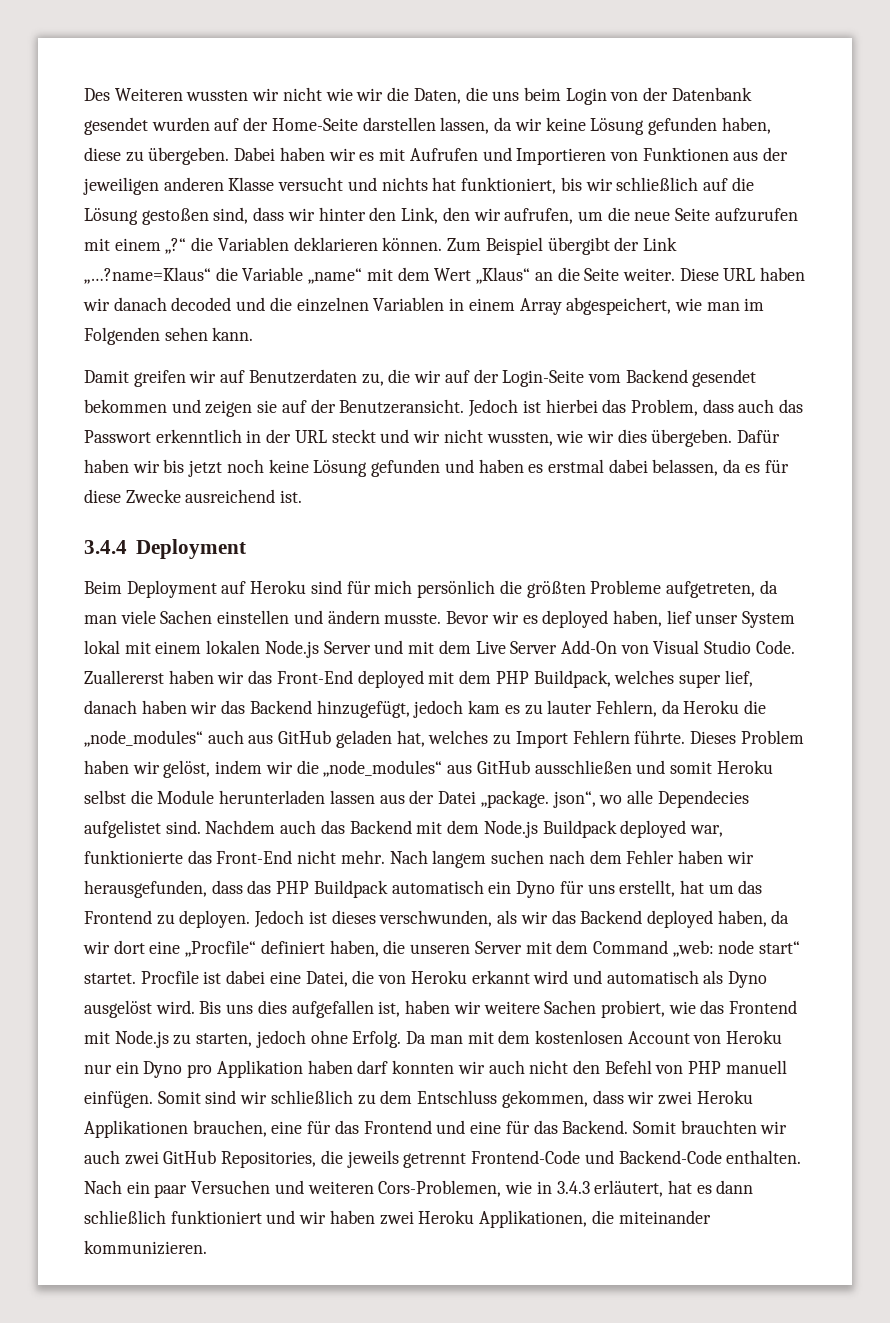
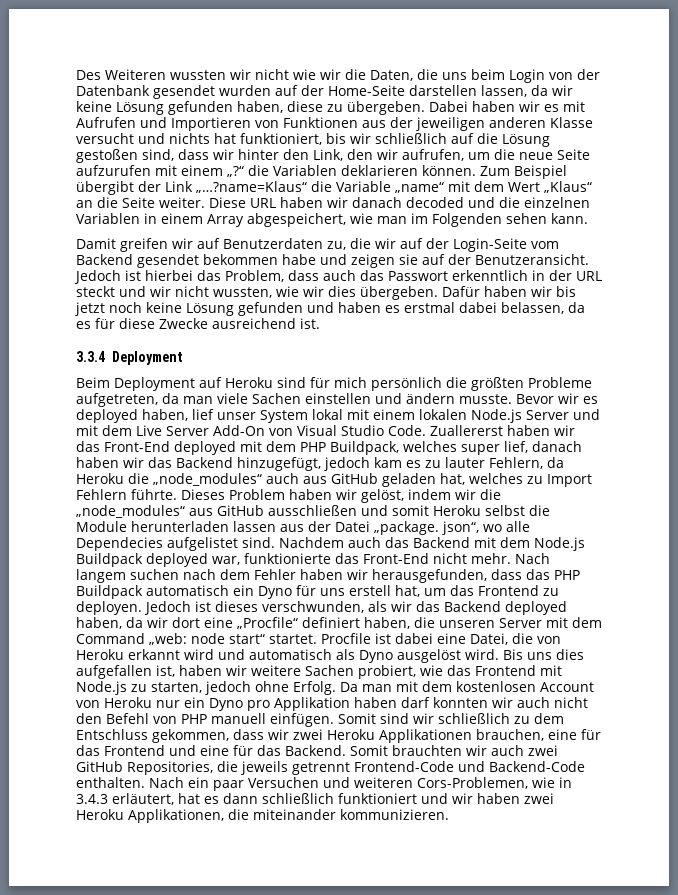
- Damit greifen wir auf Benutzerdaten zu, die wir auf der Login-Seite vom Backend gesendet bekommen und zeigen sie auf der Benutzeransicht.
+ Damit greifen wir auf Benutzerdaten zu, die wir auf der Login-Seite vom Backend gesendet bekommen habe und zeigen sie auf der Benutzeransicht.
- 3.4.4 Deployment
+ 3.3.4 Deployment
- Nach langem suchen nach dem Fehler haben wir herausgefunden, dass das PHP Buildpack automatisch ein Dyno für uns erstellt, hat um das Frontend zu deployen.
+ Nach langem suchen nach dem Fehler haben wir herausgefunden, dass das PHP Buildpack automatisch ein Dyno für uns erstell hat, um das Frontend zu deployen.

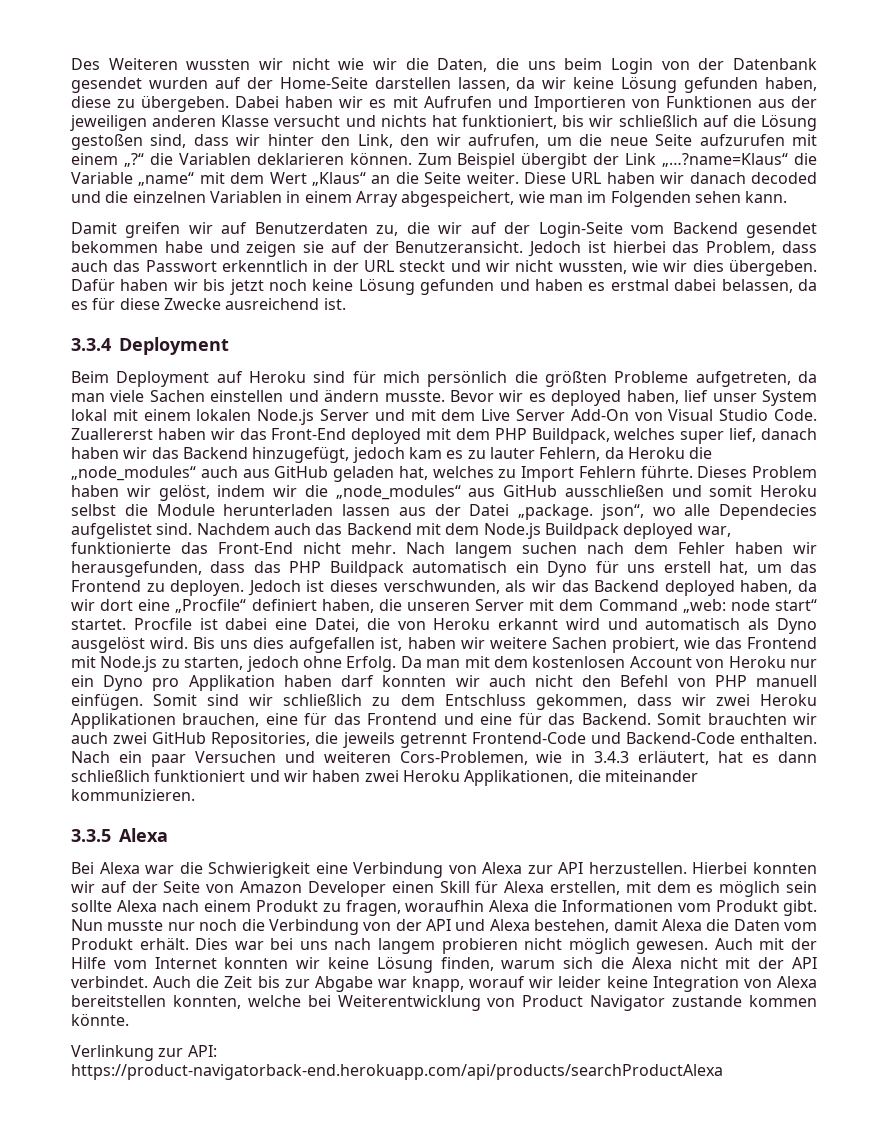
+ 3.3.5 Alexa
+ Bei Alexa war die Schwierigkeit eine Verbindung von Alexa zur API herzustellen. Hierbei konnten wir auf der Seite von Amazon Developer einen Skill für Alexa erstellen, mit dem es möglich sein sollte Alexa nach einem Produkt zu fragen, woraufhin Alexa die Informationen vom Produkt gibt. Nun musste nur noch die Verbindung von der API und Alexa bestehen, damit Alexa die Daten vom Produkt erhält. Dies war bei uns nach langem probieren nicht möglich gewesen. Auch mit der Hilfe vom Internet konnten wir keine Lösung finden, warum sich die Alexa nicht mit der API verbindet. Auch die Zeit bis zur Abgabe war knapp, worauf wir leider keine Integration von Alexa bereitstellen konnten, welche bei Weiterentwicklung von Product Navigator zustande kommen könnte.
+ Verlinkung zur API: https://product-navigatorback-end.herokuapp.com/api/products/searchProductAlexa

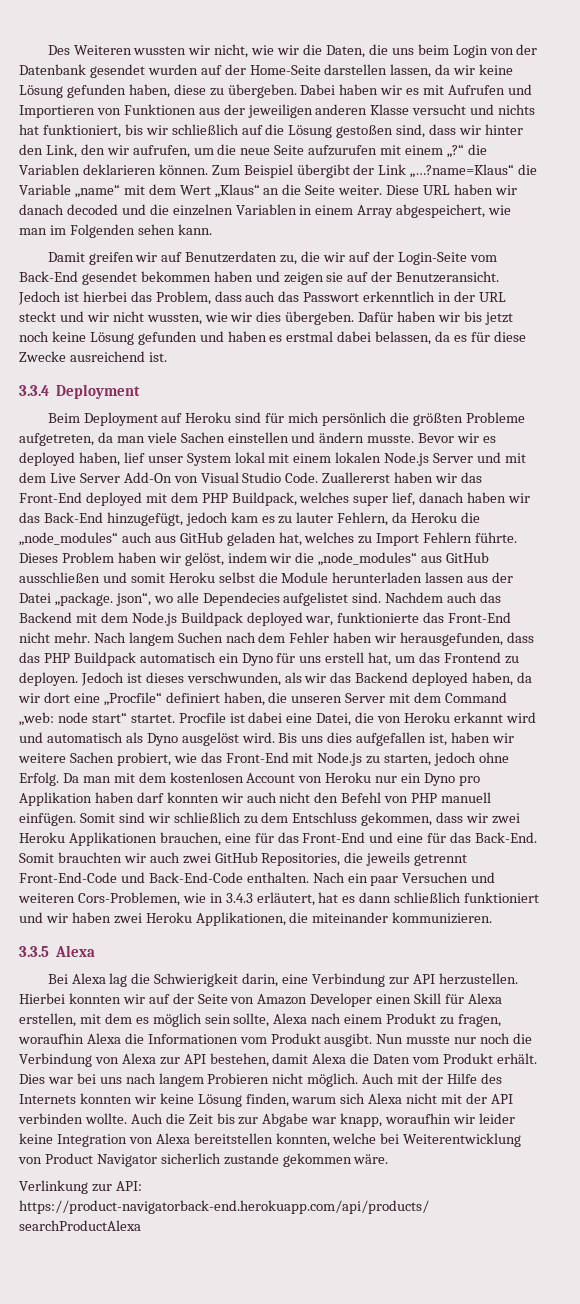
- Des Weiteren wussten wir nicht wie wir die Daten, die uns beim Login von der Datenbank gesendet wurden auf der Home-Seite darstellen lassen, da wir keine Lösung gefunden haben, diese zu übergeben.
+ Des Weiteren wussten wir nicht, wie wir die Daten, die uns beim Login von der Datenbank gesendet wurden auf der Home-Seite darstellen lassen, da wir keine Lösung gefunden haben, diese zu übergeben.
- Damit greifen wir auf Benutzerdaten zu, die wir auf der Login-Seite vom Backend gesendet bekommen habe und zeigen sie auf der Benutzeransicht.
+ Damit greifen wir auf Benutzerdaten zu, die wir auf der Login-Seite vom Back-End gesendet bekommen haben und zeigen sie auf der Benutzeransicht.
- Zuallererst haben wir das Front-End deployed mit dem PHP Buildpack, welches super lief, danach haben wir das Backend hinzugefügt, jedoch kam es zu lauter Fehlern, da Heroku die „node_modules“ auch aus GitHub geladen hat, welches zu Import Fehlern führte.
+ Zuallererst haben wir das Front-End deployed mit dem PHP Buildpack, welches super lief, danach haben wir das Back-End hinzugefügt, jedoch kam es zu lauter Fehlern, da Heroku die „node_modules“ auch aus GitHub geladen hat, welches zu Import Fehlern führte.
- Nach langem suchen nach dem Fehler haben wir herausgefunden, dass das PHP Buildpack automatisch ein Dyno für uns erstell hat, um das Frontend zu deployen.
+ Nach langem Suchen nach dem Fehler haben wir herausgefunden, dass das PHP Buildpack automatisch ein Dyno für uns erstell hat, um das Frontend zu deployen.
- Bis uns dies aufgefallen ist, haben wir weitere Sachen probiert, wie das Frontend mit Node.js zu starten, jedoch ohne Erfolg.
+ Bis uns dies aufgefallen ist, haben wir weitere Sachen probiert, wie das Front-End mit Node.js zu starten, jedoch ohne Erfolg.
- Somit sind wir schließlich zu dem Entschluss gekommen, dass wir zwei Heroku Applikationen brauchen, eine für das Frontend und eine für das Backend.
+ Somit sind wir schließlich zu dem Entschluss gekommen, dass wir zwei Heroku Applikationen brauchen, eine für das Front-End und eine für das Back-End.
- Somit brauchten wir auch zwei GitHub Repositories, die jeweils getrennt Frontend-Code und Backend-Code enthalten.
+ Somit brauchten wir auch zwei GitHub Repositories, die jeweils getrennt Front-End-Code und Back-End-Code enthalten.
- Bei Alexa war die Schwierigkeit eine Verbindung von Alexa zur API herzustellen.
+ Bei Alexa lag die Schwierigkeit darin, eine Verbindung zur API herzustellen.
- Hierbei konnten wir auf der Seite von Amazon Developer einen Skill für Alexa erstellen, mit dem es möglich sein sollte Alexa nach einem Produkt zu fragen, woraufhin Alexa die Informationen vom Produkt gibt.
+ Hierbei konnten wir auf der Seite von Amazon Developer einen Skill für Alexa erstellen, mit dem es möglich sein sollte, Alexa nach einem Produkt zu fragen, woraufhin Alexa die Informationen vom Produkt ausgibt.
- Nun musste nur noch die Verbindung von der API und Alexa bestehen, damit Alexa die Daten vom Produkt erhält.
+ Nun musste nur noch die Verbindung von Alexa zur API bestehen, damit Alexa die Daten vom Produkt erhält.
- Dies war bei uns nach langem probieren nicht möglich gewesen.
+ Dies war bei uns nach langem Probieren nicht möglich.
- Auch mit der Hilfe vom Internet konnten wir keine Lösung finden, warum sich die Alexa nicht mit der API verbindet.
+ Auch mit der Hilfe des Internets konnten wir keine Lösung finden, warum sich Alexa nicht mit der API verbinden wollte.
- Auch die Zeit bis zur Abgabe war knapp, worauf wir leider keine Integration von Alexa bereitstellen konnten, welche bei Weiterentwicklung von Product Navigator zustande kommen könnte.
+ Auch die Zeit bis zur Abgabe war knapp, woraufhin wir leider keine Integration von Alexa bereitstellen konnten, welche bei Weiterentwicklung von Product Navigator sicherlich zustande gekommen wäre.

